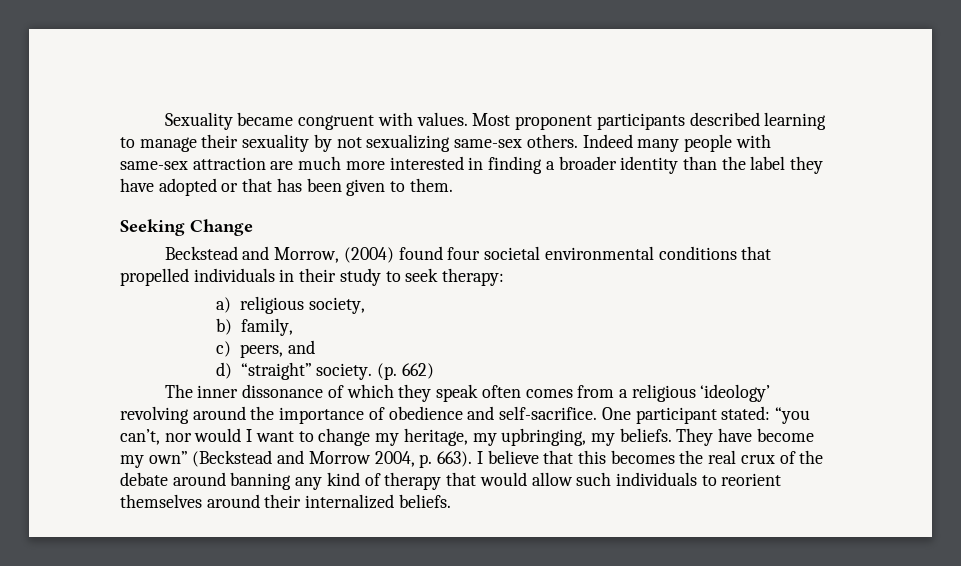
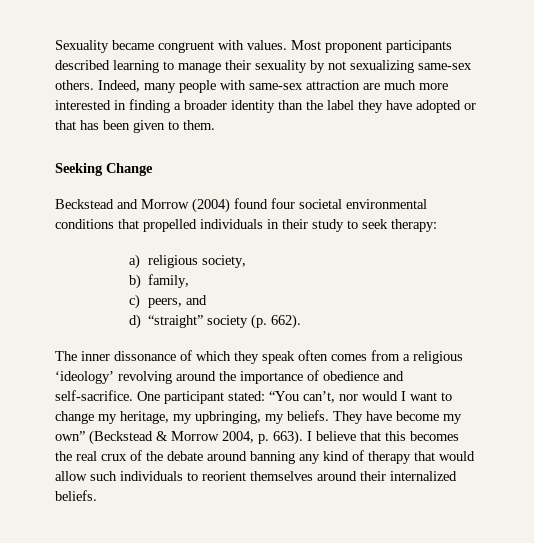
- Indeed many people with same-sex attraction are much more interested in finding a broader identity than the label they have adopted or that has been given to them.
+ Indeed, many people with same-sex attraction are much more interested in finding a broader identity than the label they have adopted or that has been given to them.
- Beckstead and Morrow, (2004) found four societal environmental conditions that propelled individuals in their study to seek therapy:
+ Beckstead and Morrow (2004) found four societal environmental conditions that propelled individuals in their study to seek therapy:
- d) “straight” society. (p. 662)
+ d) “straight” society (p. 662).
- One participant stated: “you can’t, nor would I want to change my heritage, my upbringing, my beliefs.
+ One participant stated: “You can’t, nor would I want to change my heritage, my upbringing, my beliefs.
- They have become my own” (Beckstead and Morrow 2004, p. 663).
+ They have become my own” (Beckstead & Morrow 2004, p. 663).

